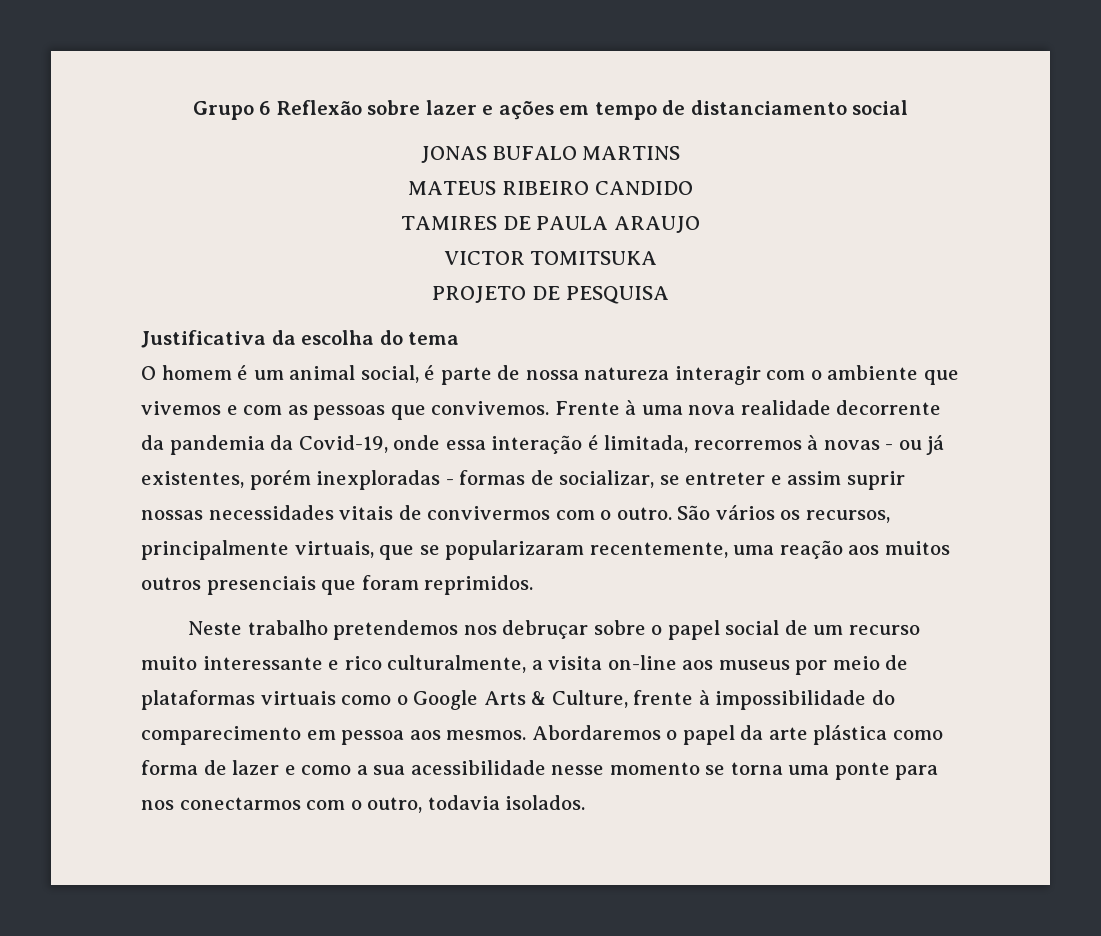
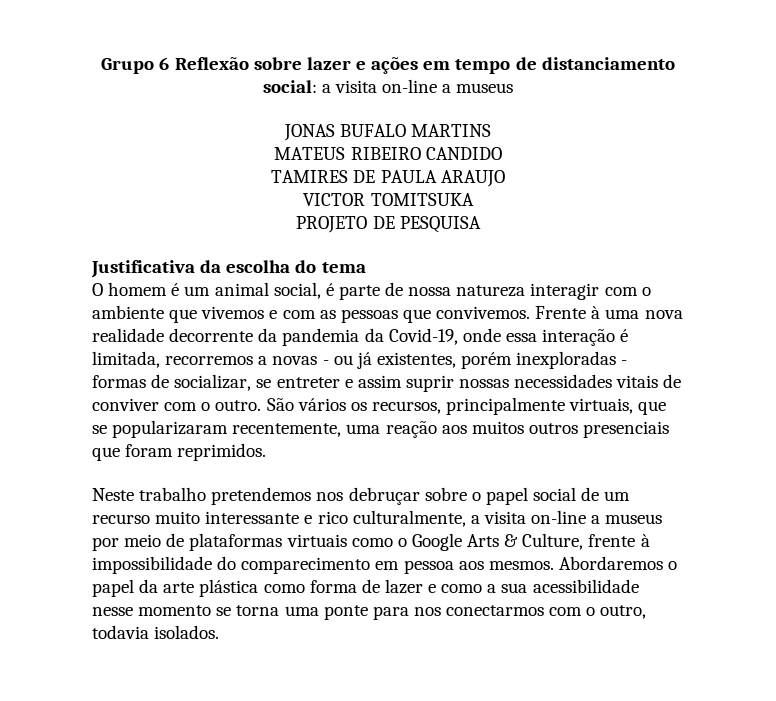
- Grupo 6 Reflexão sobre lazer e ações em tempo de distanciamento social
+ Grupo 6 Reflexão sobre lazer e ações em tempo de distanciamento social: a visita on-line a museus
- Frente à uma nova realidade decorrente da pandemia da Covid-19, onde essa interação é limitada, recorremos à novas - ou já existentes, porém inexploradas - formas de socializar, se entreter e assim suprir nossas necessidades vitais de convivermos com o outro.
+ Frente à uma nova realidade decorrente da pandemia da Covid-19, onde essa interação é limitada, recorremos a novas - ou já existentes, porém inexploradas - formas de socializar, se entreter e assim suprir nossas necessidades vitais de conviver com o outro.
- Neste trabalho pretendemos nos debruçar sobre o papel social de um recurso muito interessante e rico culturalmente, a visita on-line aos museus por meio de plataformas virtuais como o Google Arts & Culture, frente à impossibilidade do comparecimento em pessoa aos mesmos.
+ Neste trabalho pretendemos nos debruçar sobre o papel social de um recurso muito interessante e rico culturalmente, a visita on-line a museus por meio de plataformas virtuais como o Google Arts & Culture, frente à impossibilidade do comparecimento em pessoa aos mesmos.

